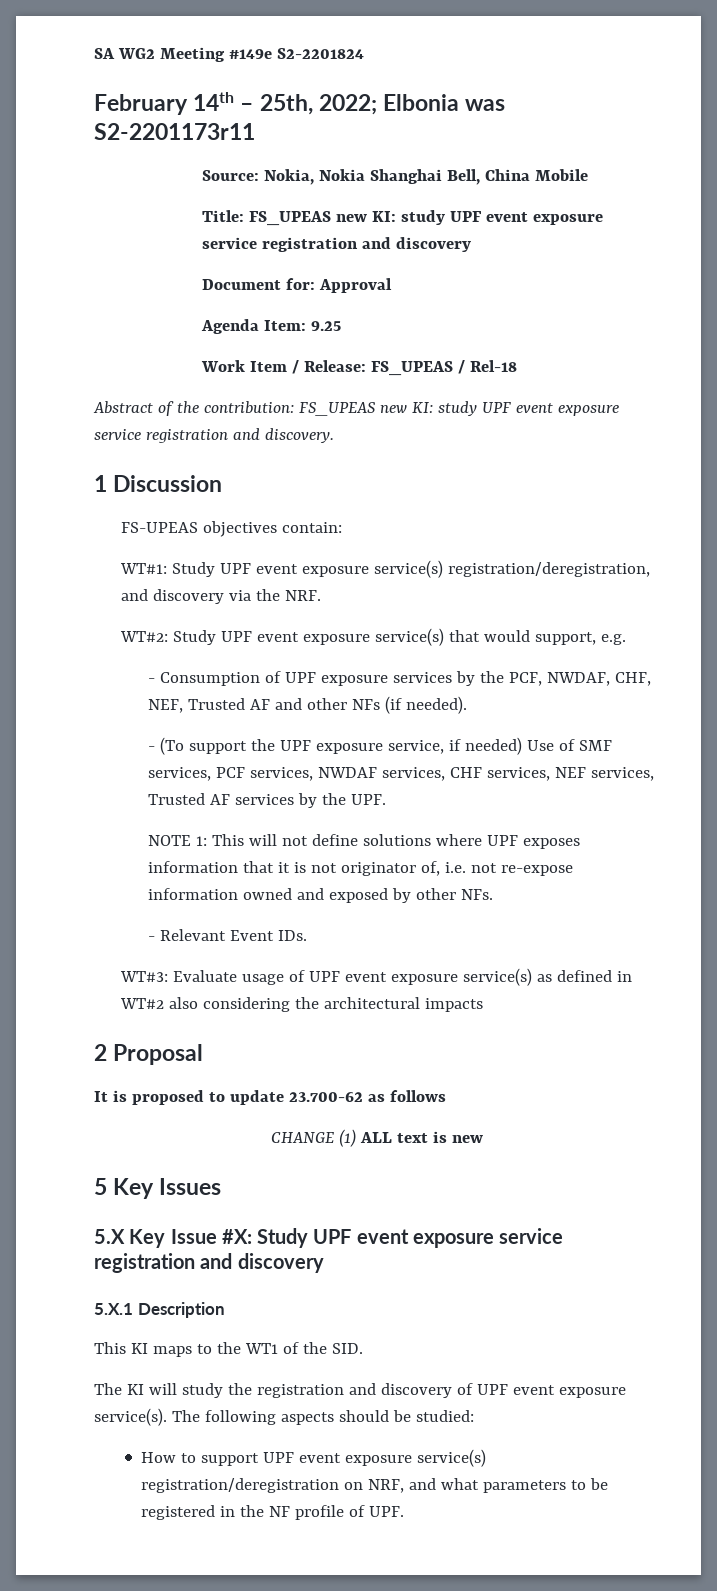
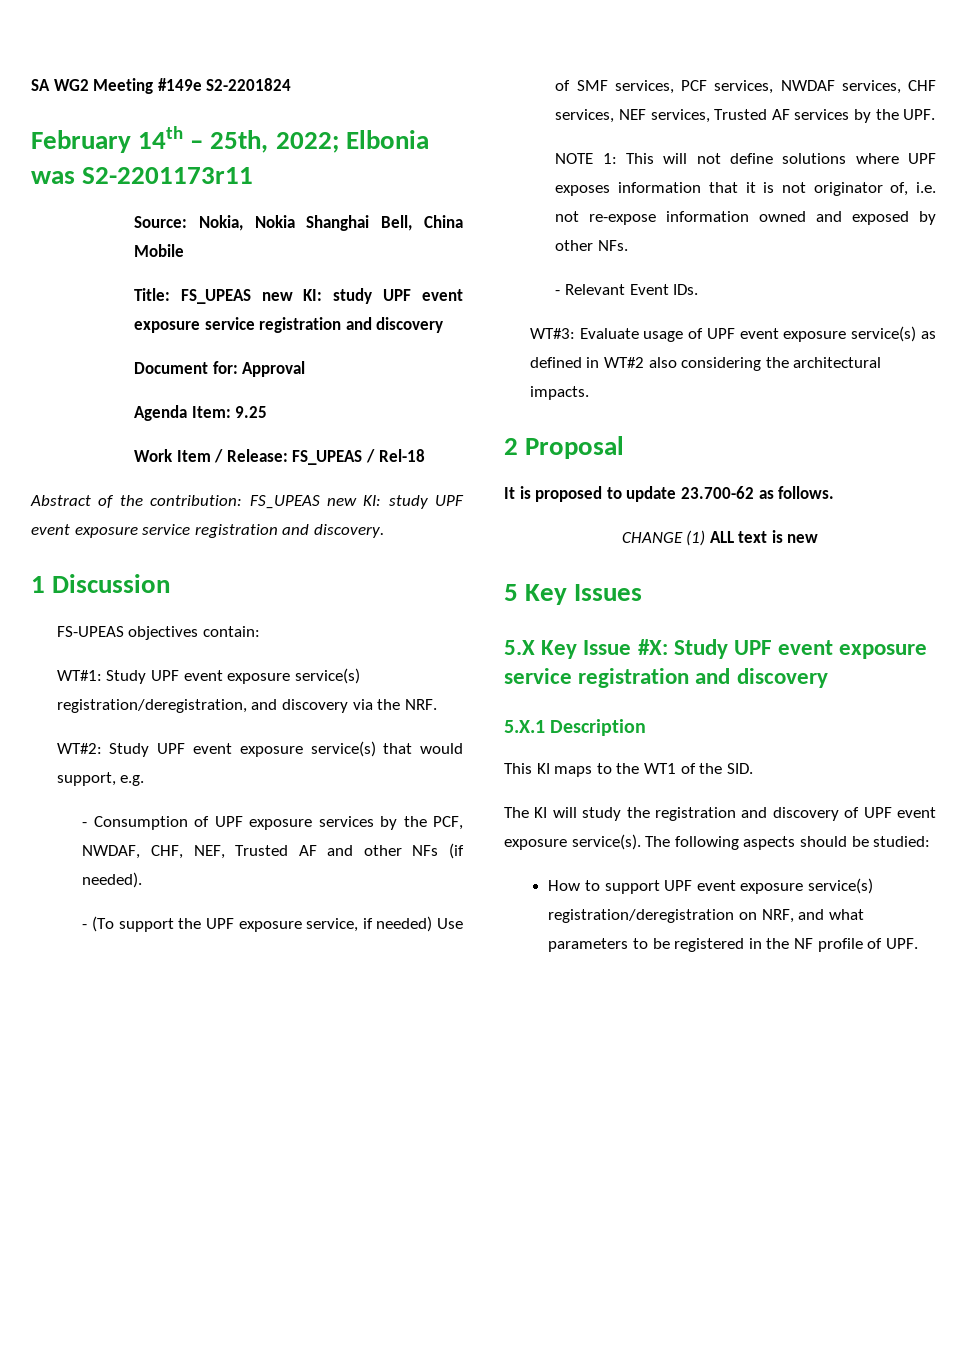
- WT#3: Evaluate usage of UPF event exposure service(s) as defined in WT#2 also considering the architectural impacts
+ WT#3: Evaluate usage of UPF event exposure service(s) as defined in WT#2 also considering the architectural impacts.
- It is proposed to update 23.700-62 as follows
+ It is proposed to update 23.700-62 as follows.

